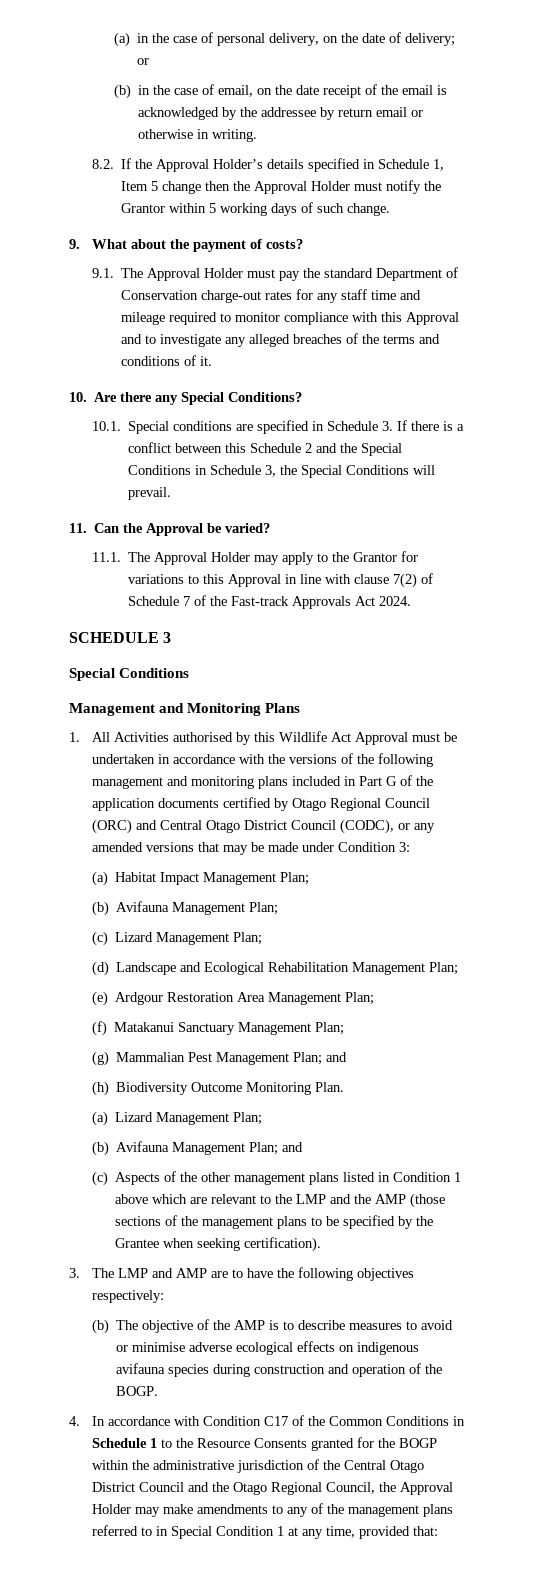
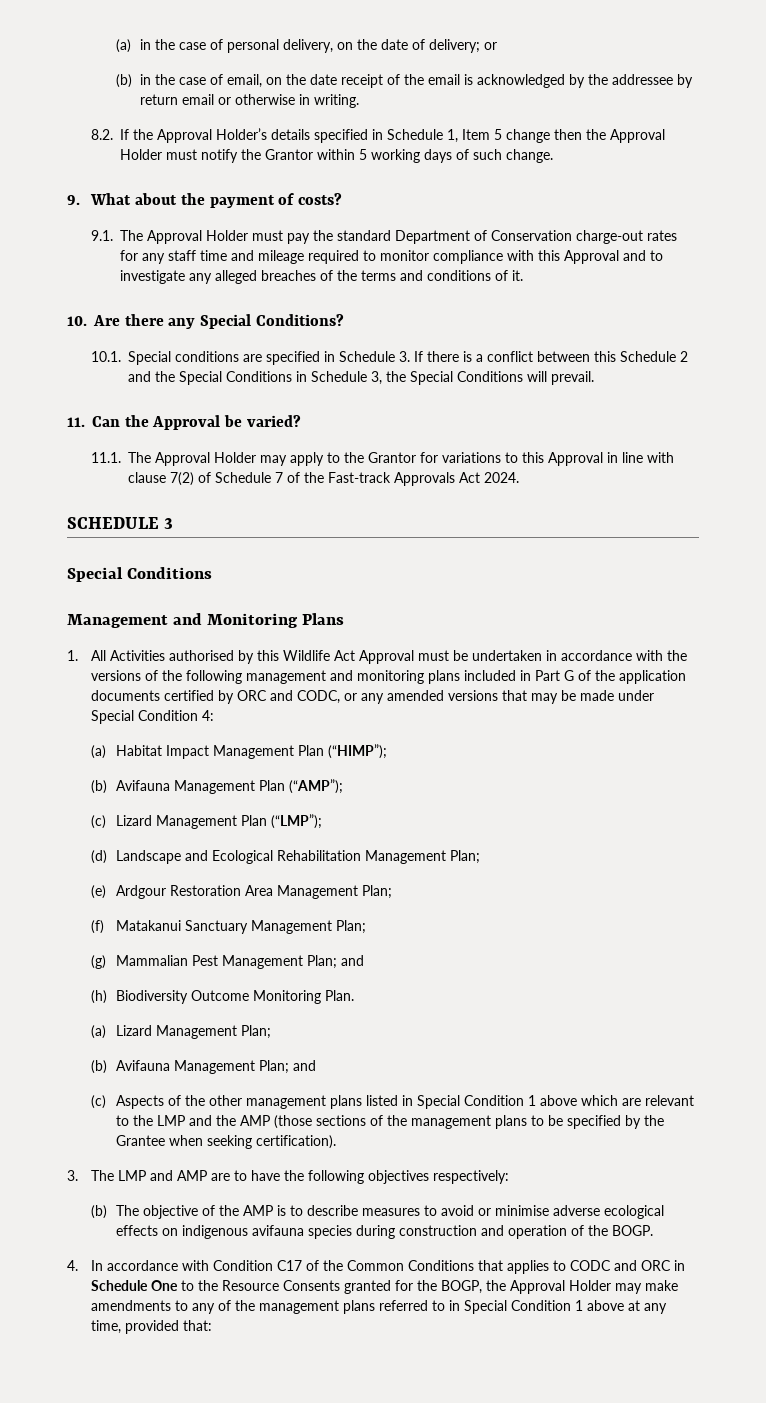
- 1. All Activities authorised by this Wildlife Act Approval must be undertaken in accordance with the versions of the following management and monitoring plans included in Part G of the application documents certified by Otago Regional Council (ORC) and Central Otago District Council (CODC), or any amended versions that may be made under Condition 3:
+ 1. All Activities authorised by this Wildlife Act Approval must be undertaken in accordance with the versions of the following management and monitoring plans included in Part G of the application documents certified by ORC and CODC, or any amended versions that may be made under Special Condition 4:
- (a) Habitat Impact Management Plan;
- (b) Avifauna Management Plan;
+ (a) Habitat Impact Management Plan (“HIMP”);
+ (b) Avifauna Management Plan (“AMP”);
- (c) Lizard Management Plan;
+ (c) Lizard Management Plan (“LMP”);
- (c) Aspects of the other management plans listed in Condition 1 above which are relevant to the LMP and the AMP (those sections of the management plans to be specified by the Grantee when seeking certification).
+ (c) Aspects of the other management plans listed in Special Condition 1 above which are relevant to the LMP and the AMP (those sections of the management plans to be specified by the Grantee when seeking certification).
- 4. In accordance with Condition C17 of the Common Conditions in Schedule 1 to the Resource Consents granted for the BOGP within the administrative jurisdiction of the Central Otago District Council and the Otago Regional Council, the Approval Holder may make amendments to any of the management plans referred to in Special Condition 1 at any time, provided that:
+ 4. In accordance with Condition C17 of the Common Conditions that applies to CODC and ORC in Schedule One to the Resource Consents granted for the BOGP, the Approval Holder may make amendments to any of the management plans referred to in Special Condition 1 above at any time, provided that:

